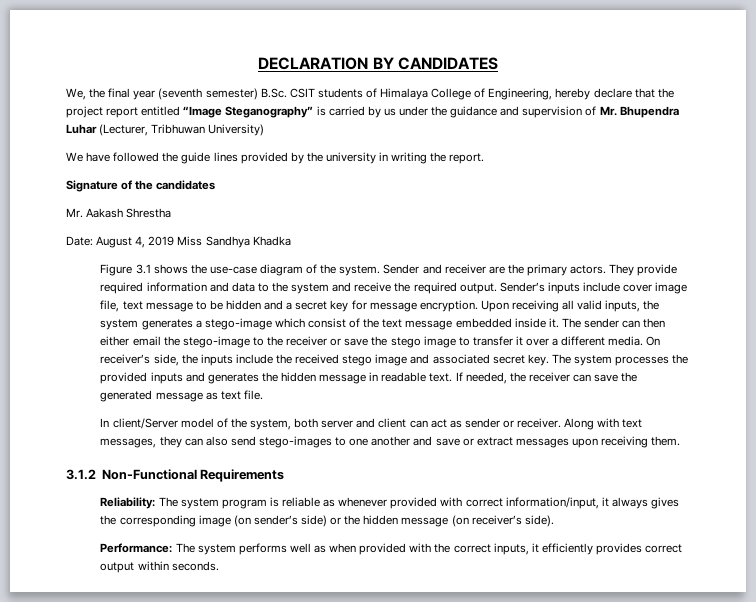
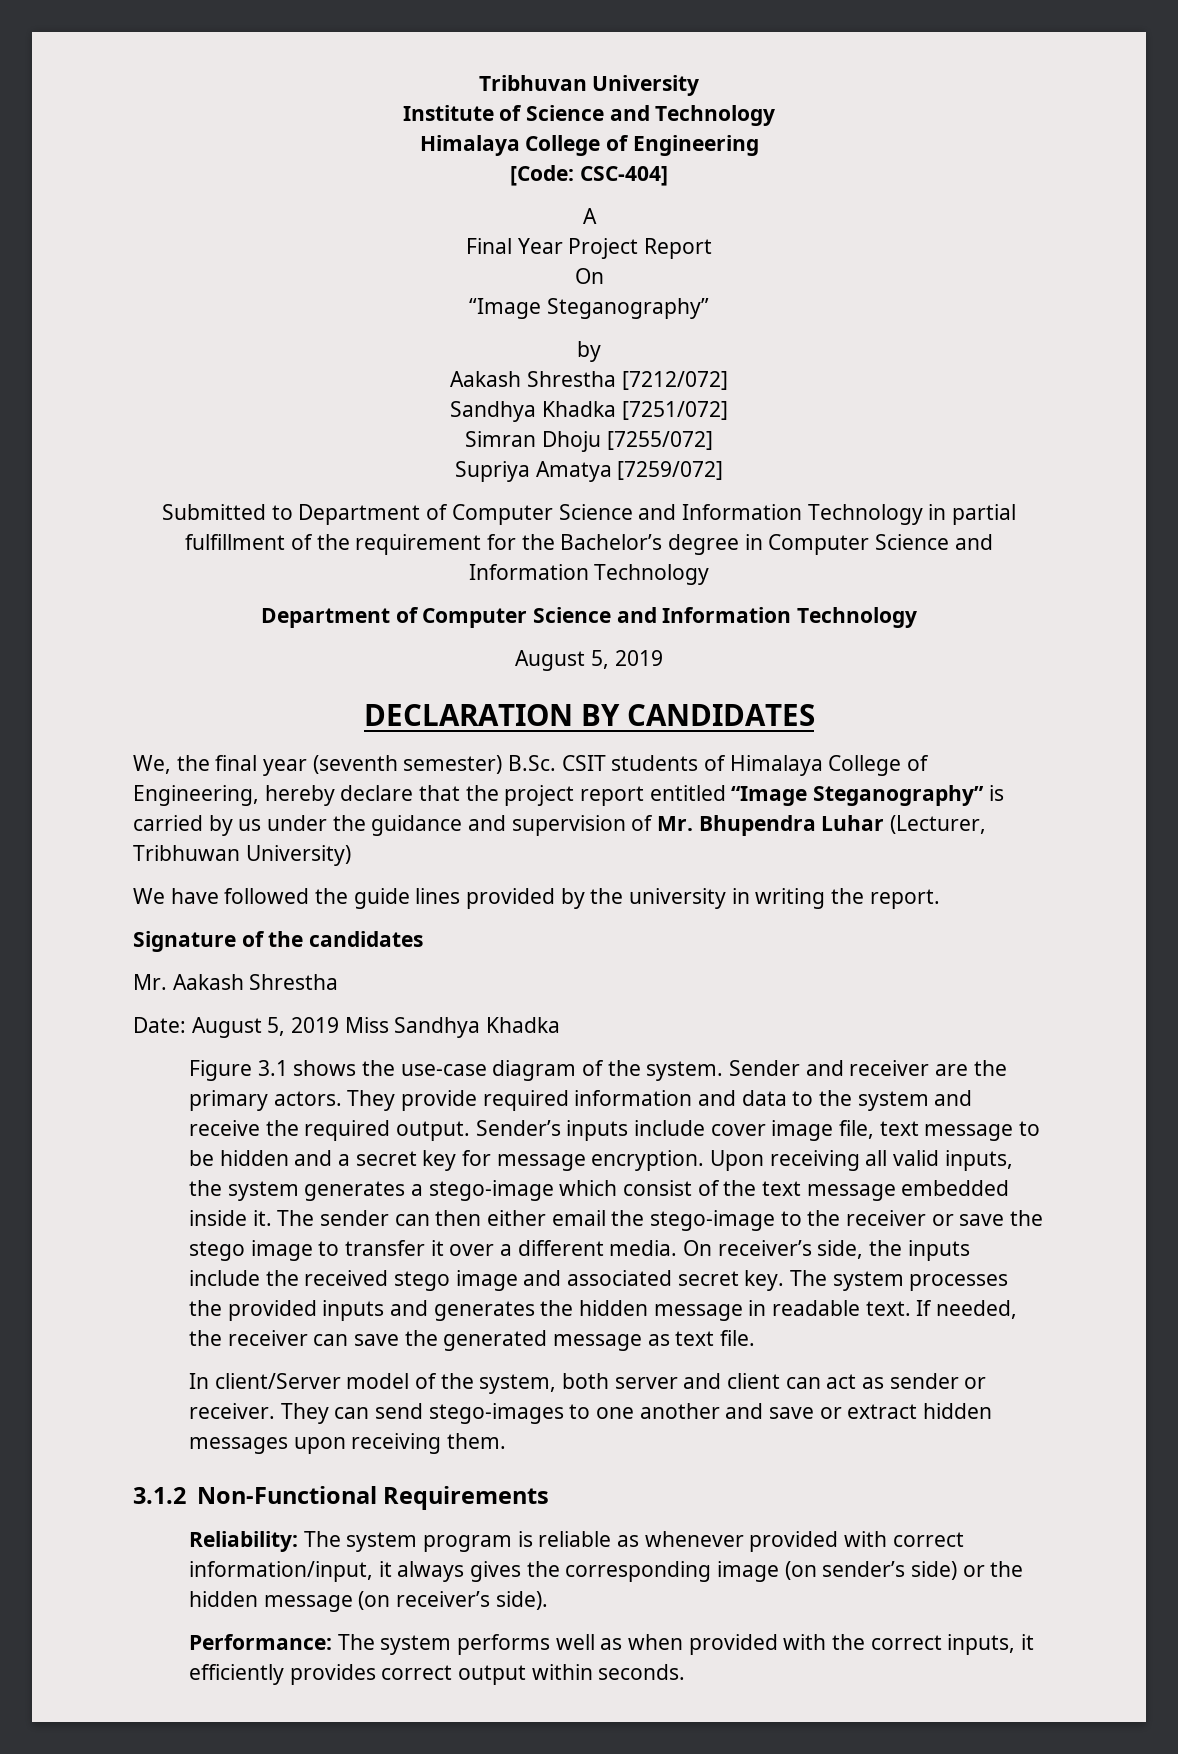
+ Tribhuvan University
+ Institute of Science and Technology
+ Himalaya College of Engineering
+ [Code: CSC-404]
+ A
+ Final Year Project Report
+ On
+ “Image Steganography”
+ by
+ Aakash Shrestha [7212/072]
+ Sandhya Khadka [7251/072]
+ Simran Dhoju [7255/072]
+ Supriya Amatya [7259/072]
+ Submitted to Department of Computer Science and Information Technology in partial fulfillment of the requirement for the Bachelor’s degree in Computer Science and Information Technology
+ Department of Computer Science and Information Technology
+ August 5, 2019
- Date: August 4, 2019 Miss Sandhya Khadka
+ Date: August 5, 2019 Miss Sandhya Khadka
- Along with text messages, they can also send stego-images to one another and save or extract messages upon receiving them.
+ They can send stego-images to one another and save or extract hidden messages upon receiving them.

